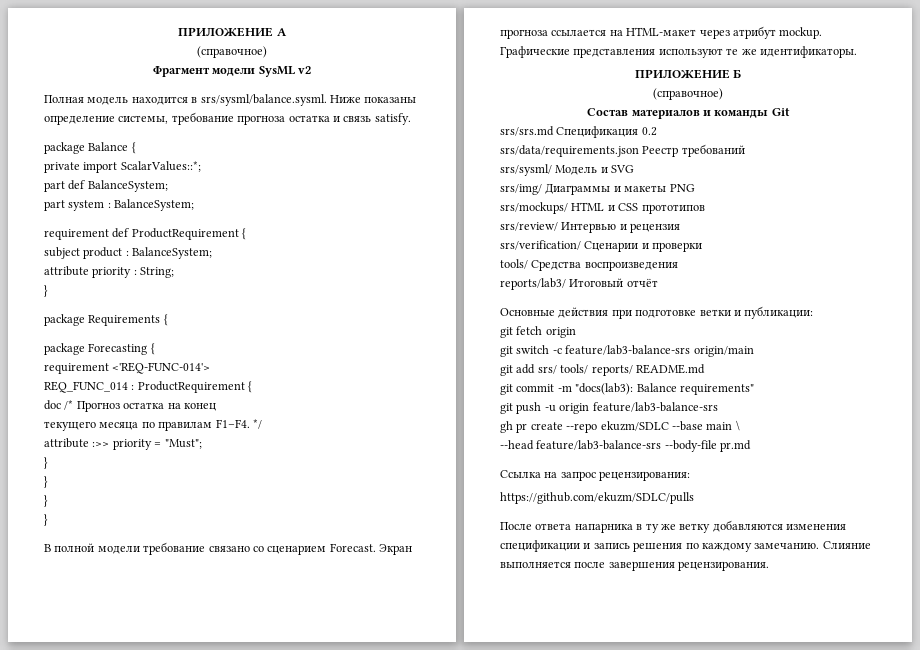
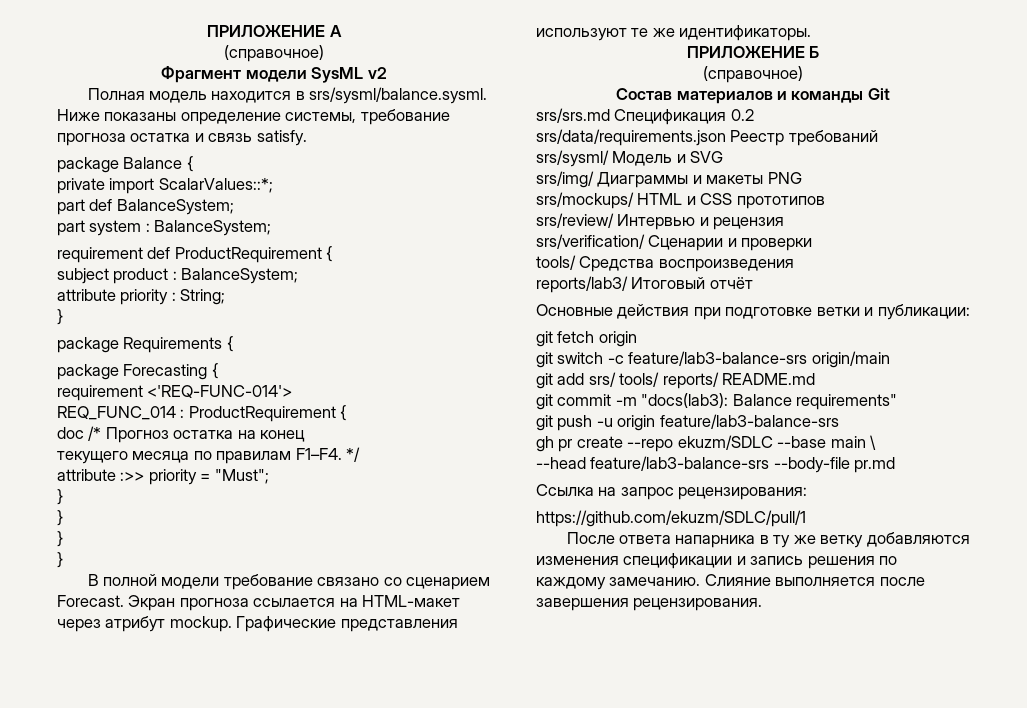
- https://github.com/ekuzm/SDLC/pulls
+ https://github.com/ekuzm/SDLC/pull/1

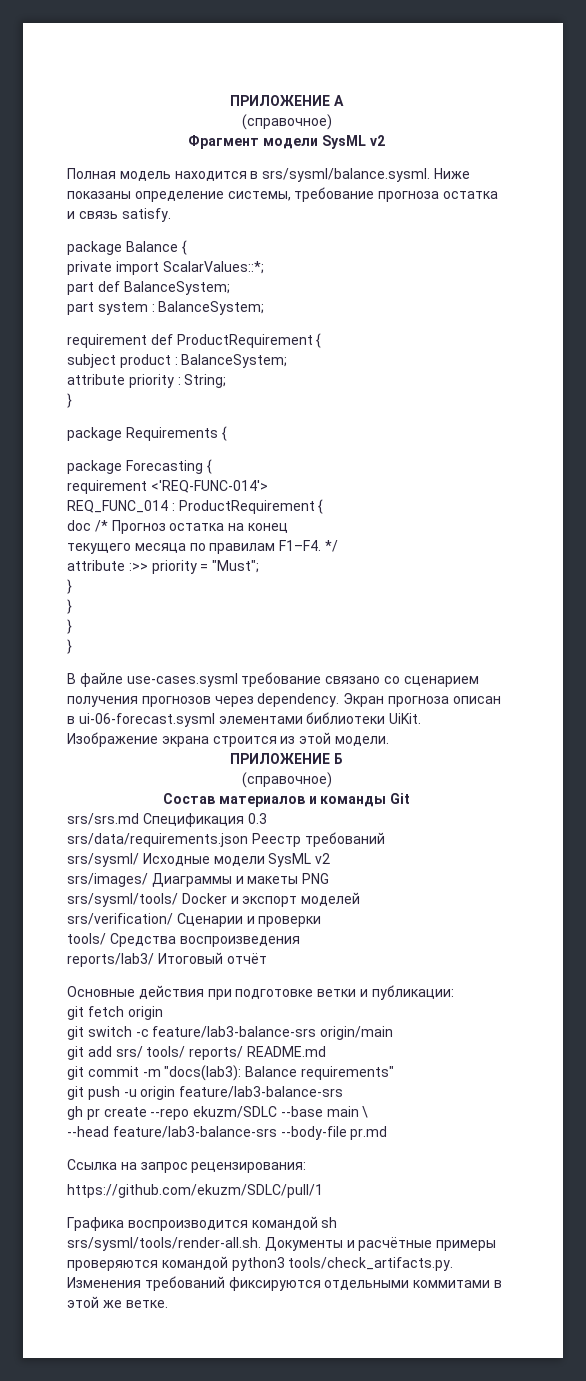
- В полной модели требование связано со сценарием Forecast. Экран прогноза ссылается на HTML-макет через атрибут mockup. Графические представления используют те же идентификаторы.
+ В файле use-cases.sysml требование связано со сценарием получения прогнозов через dependency. Экран прогноза описан в ui-06-forecast.sysml элементами библиотеки UiKit. Изображение экрана строится из этой модели.
- srs/srs.md Спецификация 0.2
+ srs/srs.md Спецификация 0.3
- srs/sysml/ Модель и SVG
- srs/img/ Диаграммы и макеты PNG
+ srs/sysml/ Исходные модели SysML v2
+ srs/images/ Диаграммы и макеты PNG
- srs/mockups/ HTML и CSS прототипов
- srs/review/ Интервью и рецензия
+ srs/sysml/tools/ Docker и экспорт моделей
- После ответа напарника в ту же ветку добавляются изменения спецификации и запись решения по каждому замечанию. Слияние выполняется после завершения рецензирования.
+ Графика воспроизводится командой sh srs/sysml/tools/render-all.sh. Документы и расчётные примеры проверяются командой python3 tools/check_artifacts.py. Изменения требований фиксируются отдельными коммитами в этой же ветке.

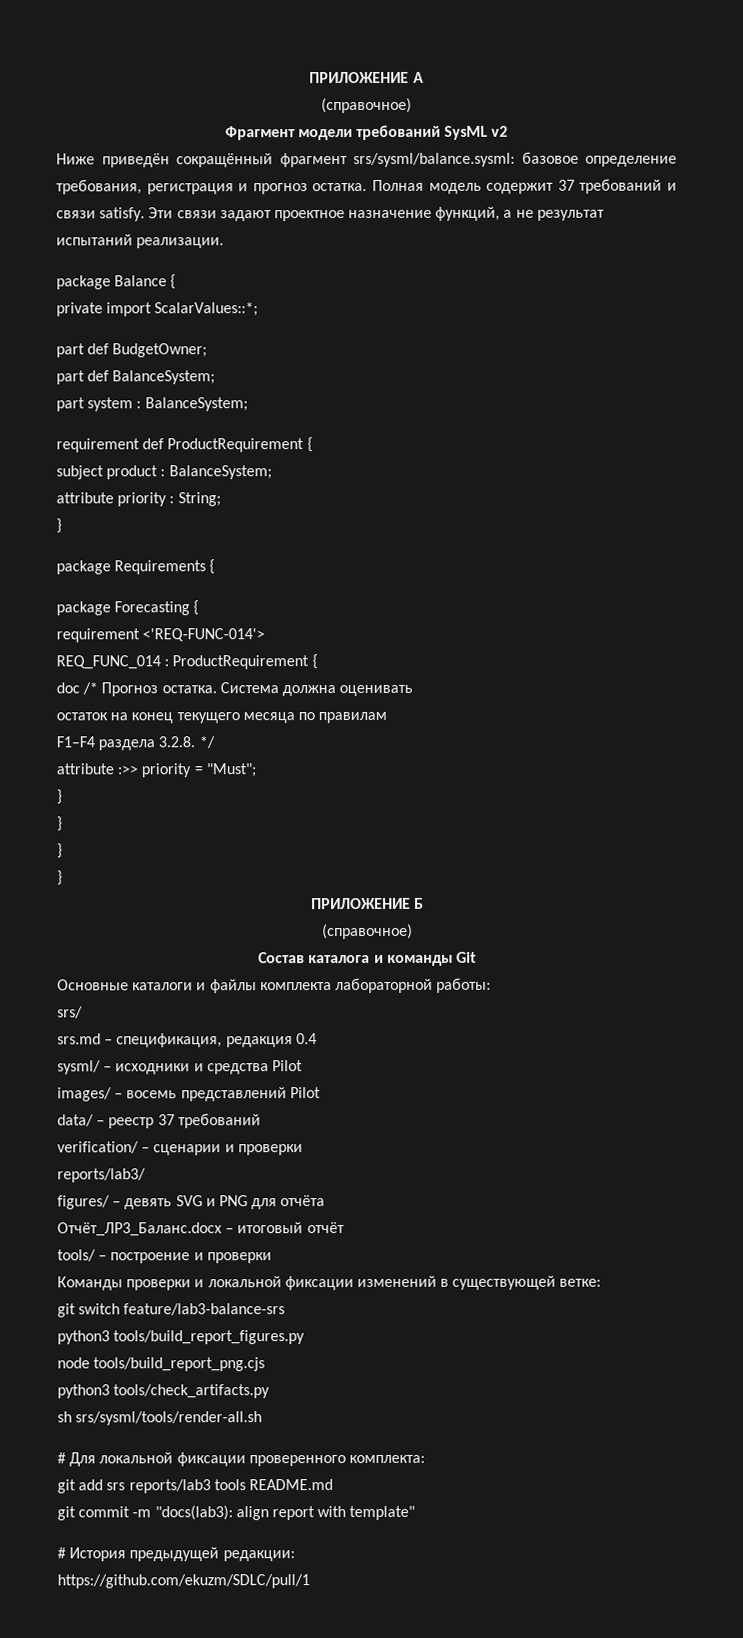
- Фрагмент модели SysML v2
- Полная модель находится в srs/sysml/balance.sysml. Ниже показаны определение системы, требование прогноза остатка и связь satisfy.
+ Фрагмент модели требований SysML v2
+ Ниже приведён сокращённый фрагмент srs/sysml/balance.sysml: базовое определение требования, регистрация и прогноз остатка. Полная модель содержит 37 требований и связи satisfy. Эти связи задают проектное назначение функций, а не результат испытаний реализации.
+ part def BudgetOwner;
- doc /* Прогноз остатка на конец
- текущего месяца по правилам F1–F4. */
+ doc /* Прогноз остатка. Система должна оценивать
+ остаток на конец текущего месяца по правилам
+ F1–F4 раздела 3.2.8. */
- В файле use-cases.sysml требование связано со сценарием получения прогнозов через dependency. Экран прогноза описан в ui-06-forecast.sysml элементами библиотеки UiKit. Изображение экрана строится из этой модели.
- Состав материалов и команды Git
+ Состав каталога и команды Git
- srs/srs.md Спецификация 0.3
- srs/data/requirements.json Реестр требований
- srs/sysml/ Исходные модели SysML v2
- srs/images/ Диаграммы и макеты PNG
- srs/sysml/tools/ Docker и экспорт моделей
- srs/verification/ Сценарии и проверки
- tools/ Средства воспроизведения
- reports/lab3/ Итоговый отчёт
- Основные действия при подготовке ветки и публикации:
- git fetch origin
+ Основные каталоги и файлы комплекта лабораторной работы:
+ srs/
+ srs.md – спецификация, редакция 0.4
+ sysml/ – исходники и средства Pilot
+ images/ – восемь представлений Pilot
+ data/ – реестр 37 требований
+ verification/ – сценарии и проверки
+ reports/lab3/
+ figures/ – девять SVG и PNG для отчёта
+ Отчёт_ЛР3_Баланс.docx – итоговый отчёт
+ tools/ – построение и проверки
+ Команды проверки и локальной фиксации изменений в существующей ветке:
- git switch -c feature/lab3-balance-srs origin/main
+ git switch feature/lab3-balance-srs
+ python3 tools/build_report_figures.py
+ node tools/build_report_png.cjs
+ python3 tools/check_artifacts.py
+ sh srs/sysml/tools/render-all.sh
+ # Для локальной фиксации проверенного комплекта:
- git add srs/ tools/ reports/ README.md
+ git add srs reports/lab3 tools README.md
- git commit -m "docs(lab3): Balance requirements"
- git push -u origin feature/lab3-balance-srs
- gh pr create --repo ekuzm/SDLC --base main \
- --head feature/lab3-balance-srs --body-file pr.md
- Ссылка на запрос рецензирования:
+ git commit -m "docs(lab3): align report with template"
+ # История предыдущей редакции:
  https://github.com/ekuzm/SDLC/pull/1
- Графика воспроизводится командой sh srs/sysml/tools/render-all.sh. Документы и расчётные примеры проверяются командой python3 tools/check_artifacts.py. Изменения требований фиксируются отдельными коммитами в этой же ветке.

